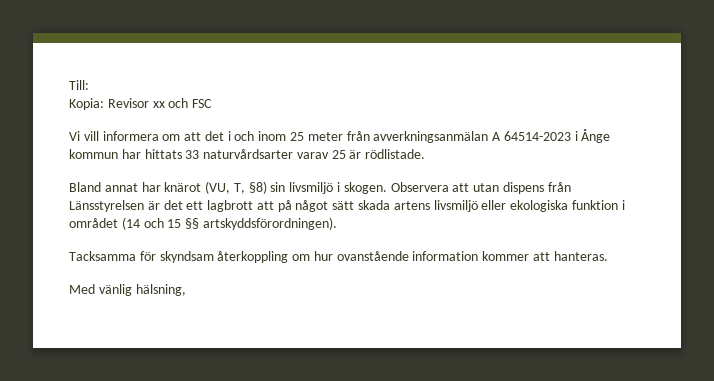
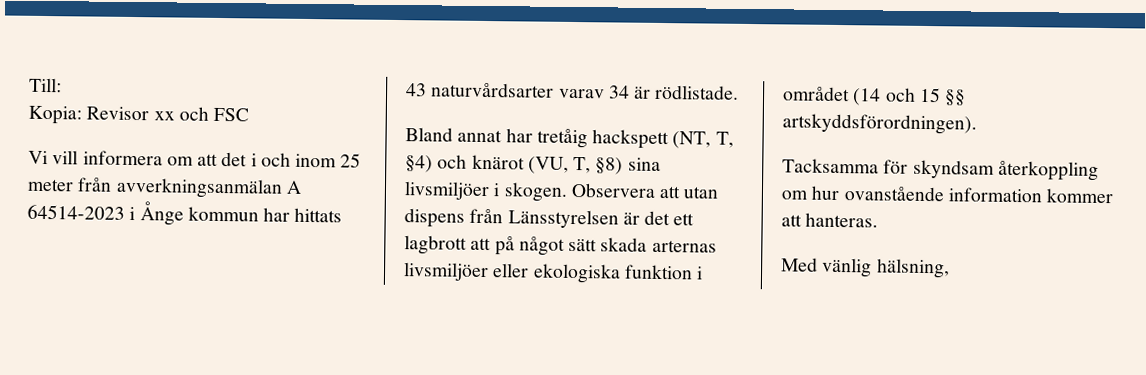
- Vi vill informera om att det i och inom 25 meter från avverkningsanmälan A 64514-2023 i Ånge kommun har hittats 33 naturvårdsarter varav 25 är rödlistade.
+ Vi vill informera om att det i och inom 25 meter från avverkningsanmälan A 64514-2023 i Ånge kommun har hittats 43 naturvårdsarter varav 34 är rödlistade.
- Bland annat har knärot (VU, T, §8) sin livsmiljö i skogen.
+ Bland annat har tretåig hackspett (NT, T, §4) och knärot (VU, T, §8) sina livsmiljöer i skogen.
- Observera att utan dispens från Länsstyrelsen är det ett lagbrott att på något sätt skada artens livsmiljö eller ekologiska funktion i området (14 och 15 §§ artskyddsförordningen).
+ Observera att utan dispens från Länsstyrelsen är det ett lagbrott att på något sätt skada arternas livsmiljöer eller ekologiska funktion i området (14 och 15 §§ artskyddsförordningen).

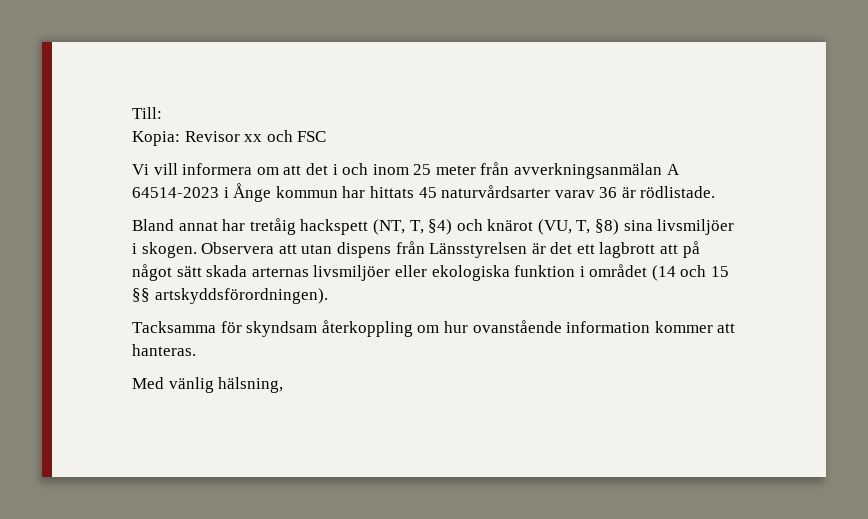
- Vi vill informera om att det i och inom 25 meter från avverkningsanmälan A 64514-2023 i Ånge kommun har hittats 43 naturvårdsarter varav 34 är rödlistade.
+ Vi vill informera om att det i och inom 25 meter från avverkningsanmälan A 64514-2023 i Ånge kommun har hittats 45 naturvårdsarter varav 36 är rödlistade.

